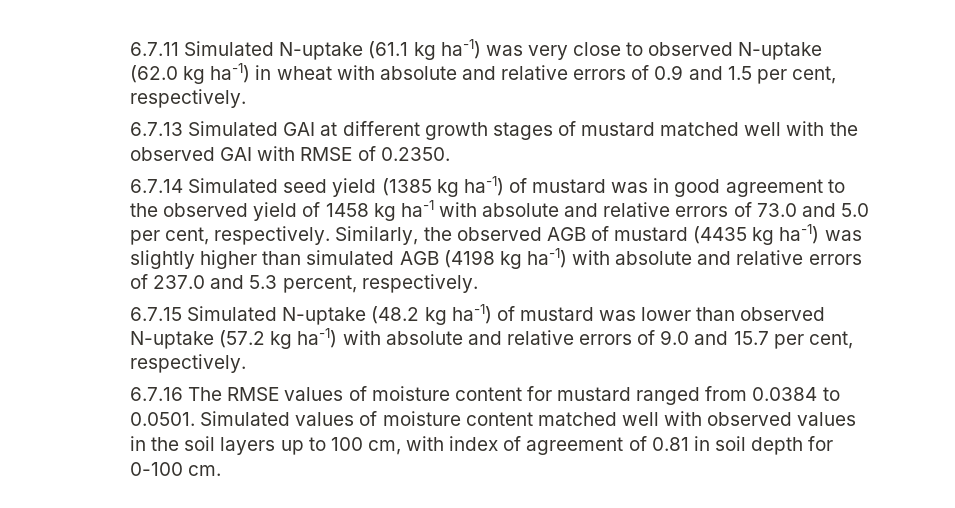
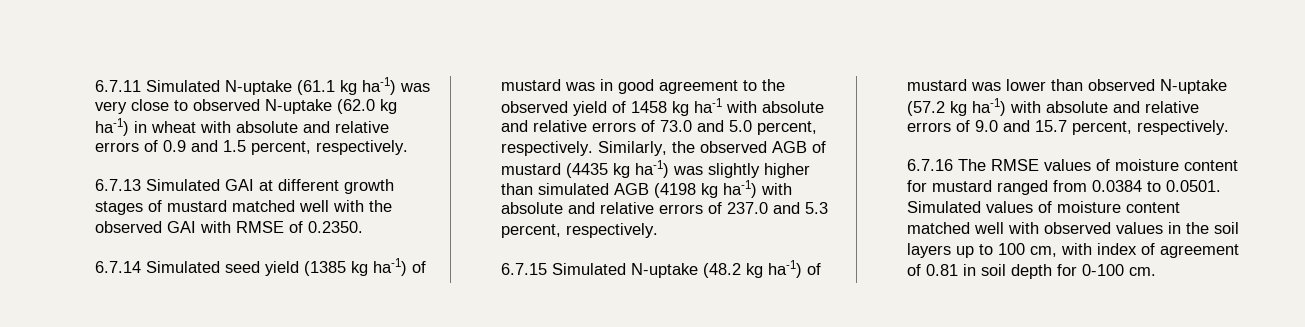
- 6.7.11 Simulated N-uptake (61.1 kg ha-1) was very close to observed N-uptake (62.0 kg ha-1) in wheat with absolute and relative errors of 0.9 and 1.5 per cent, respectively.
+ 6.7.11 Simulated N-uptake (61.1 kg ha-1) was very close to observed N-uptake (62.0 kg ha-1) in wheat with absolute and relative errors of 0.9 and 1.5 percent, respectively.
- 6.7.14 Simulated seed yield (1385 kg ha-1) of mustard was in good agreement to the observed yield of 1458 kg ha-1 with absolute and relative errors of 73.0 and 5.0 per cent, respectively.
+ 6.7.14 Simulated seed yield (1385 kg ha-1) of mustard was in good agreement to the observed yield of 1458 kg ha-1 with absolute and relative errors of 73.0 and 5.0 percent, respectively.
- 6.7.15 Simulated N-uptake (48.2 kg ha-1) of mustard was lower than observed N-uptake (57.2 kg ha-1) with absolute and relative errors of 9.0 and 15.7 per cent, respectively.
+ 6.7.15 Simulated N-uptake (48.2 kg ha-1) of mustard was lower than observed N-uptake (57.2 kg ha-1) with absolute and relative errors of 9.0 and 15.7 percent, respectively.

